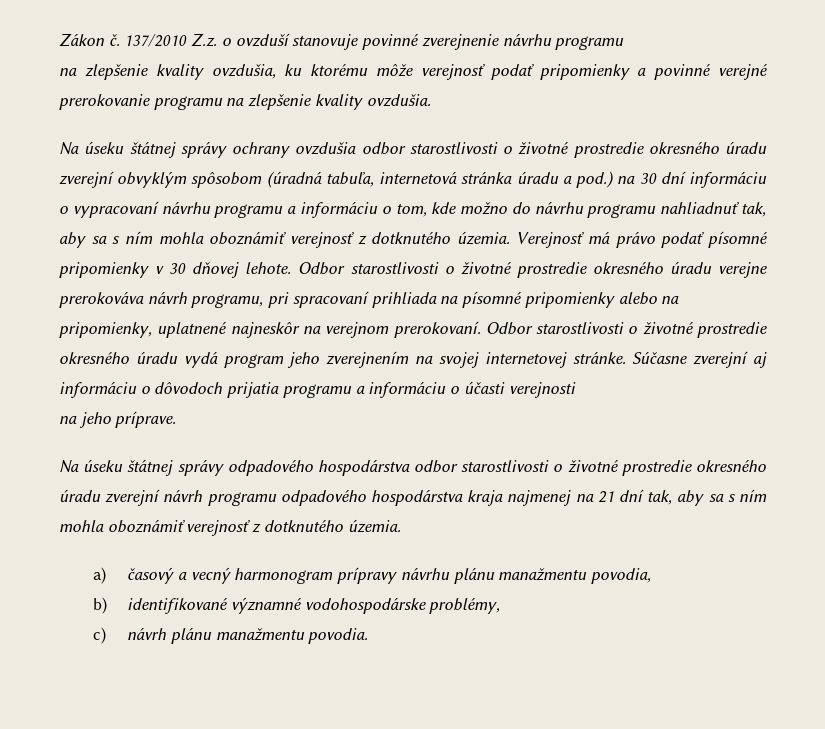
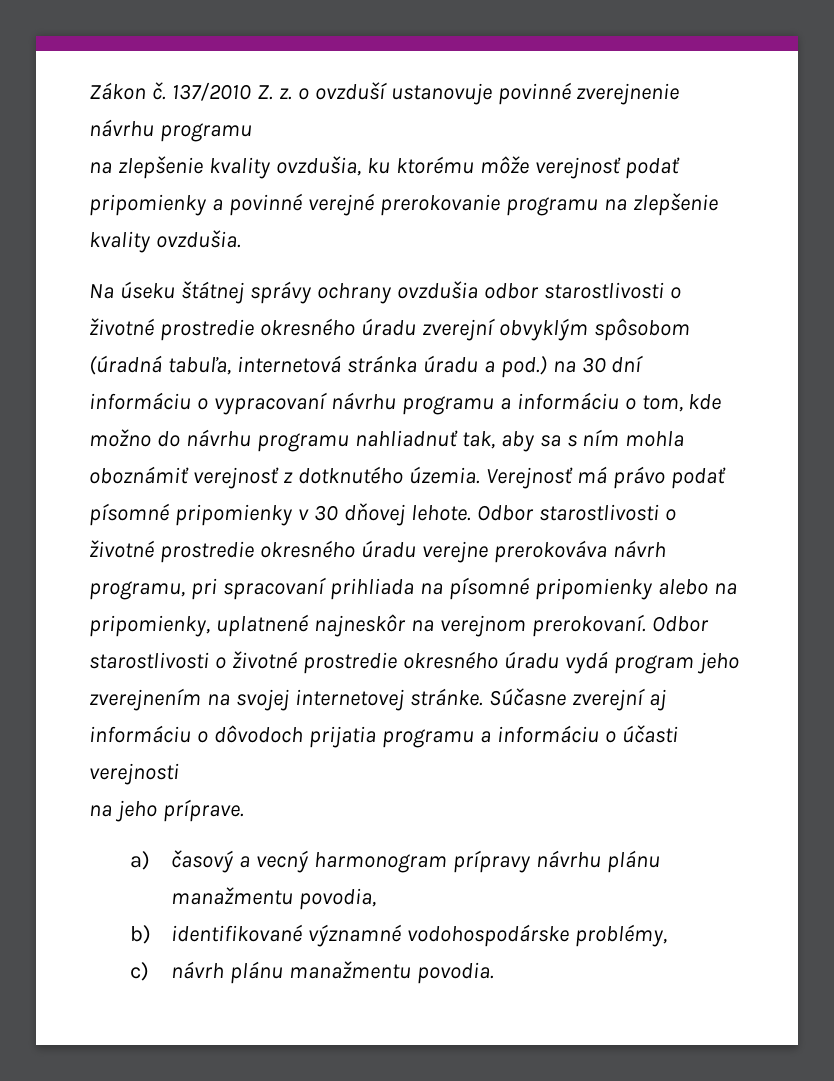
- 137/2010 Z.z. o ovzduší stanovuje povinné zverejnenie návrhu programu
+ 137/2010 Z. z. o ovzduší ustanovuje povinné zverejnenie návrhu programu
- Na úseku štátnej správy odpadového hospodárstva odbor starostlivosti o životné prostredie okresného úradu zverejní návrh programu odpadového hospodárstva kraja najmenej na 21 dní tak, aby sa s ním mohla oboznámiť verejnosť z dotknutého územia.

